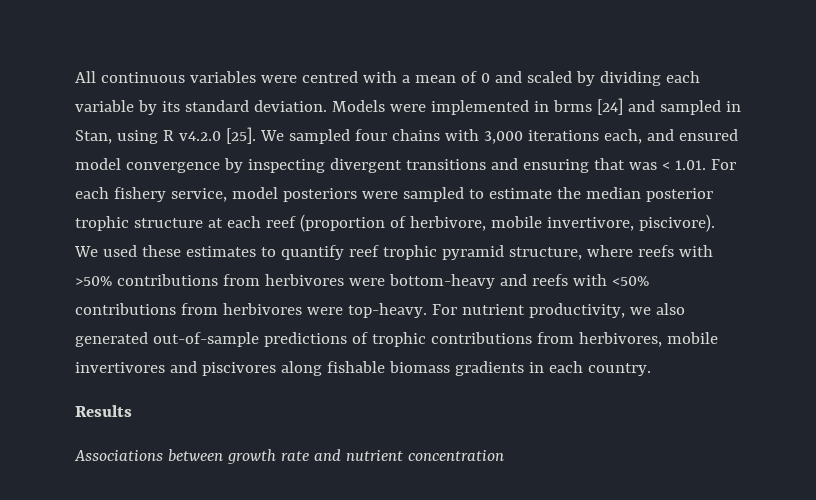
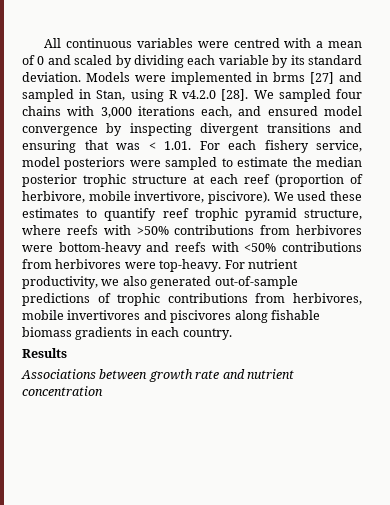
- Models were implemented in brms [24] and sampled in Stan, using R v4.2.0 [25].
+ Models were implemented in brms [27] and sampled in Stan, using R v4.2.0 [28].

